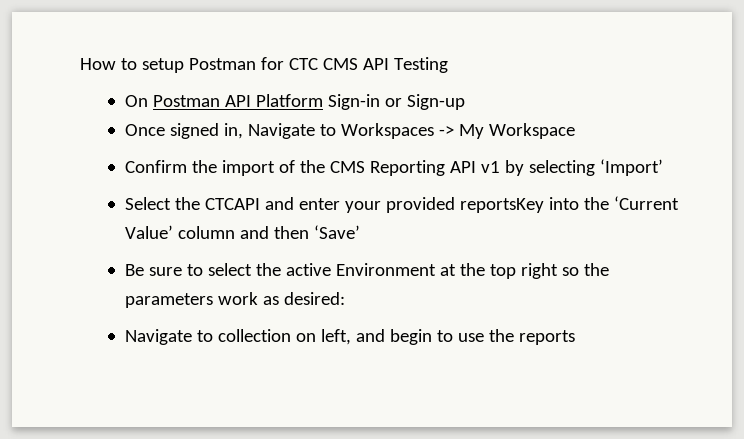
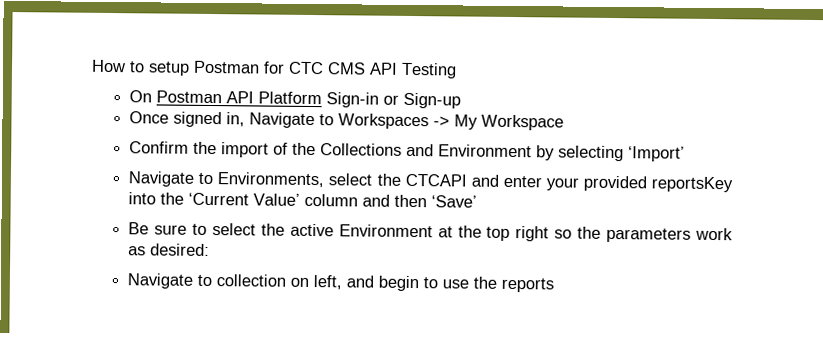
- Confirm the import of the CMS Reporting API v1 by selecting ‘Import’
+ Confirm the import of the Collections and Environment by selecting ‘Import’
- Select the CTCAPI and enter your provided reportsKey into the ‘Current Value’ column and then ‘Save’
+ Navigate to Environments, select the CTCAPI and enter your provided reportsKey into the ‘Current Value’ column and then ‘Save’

